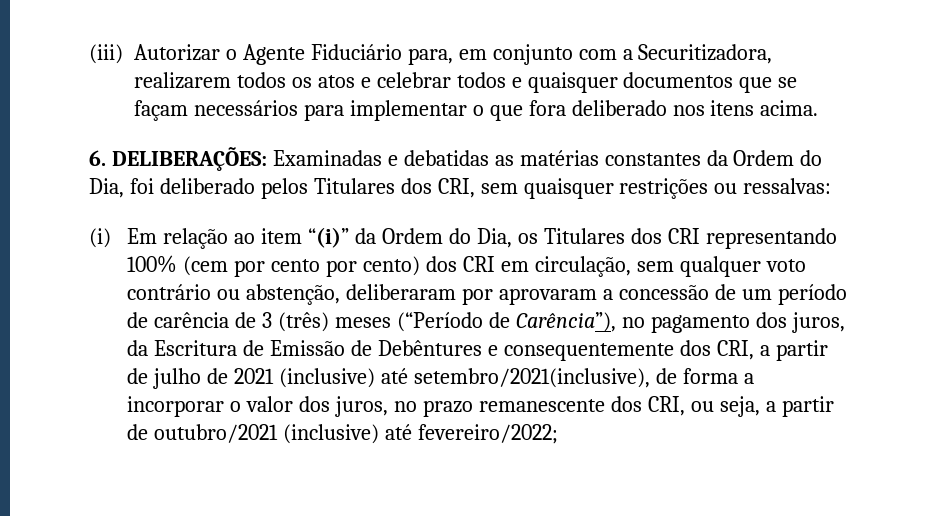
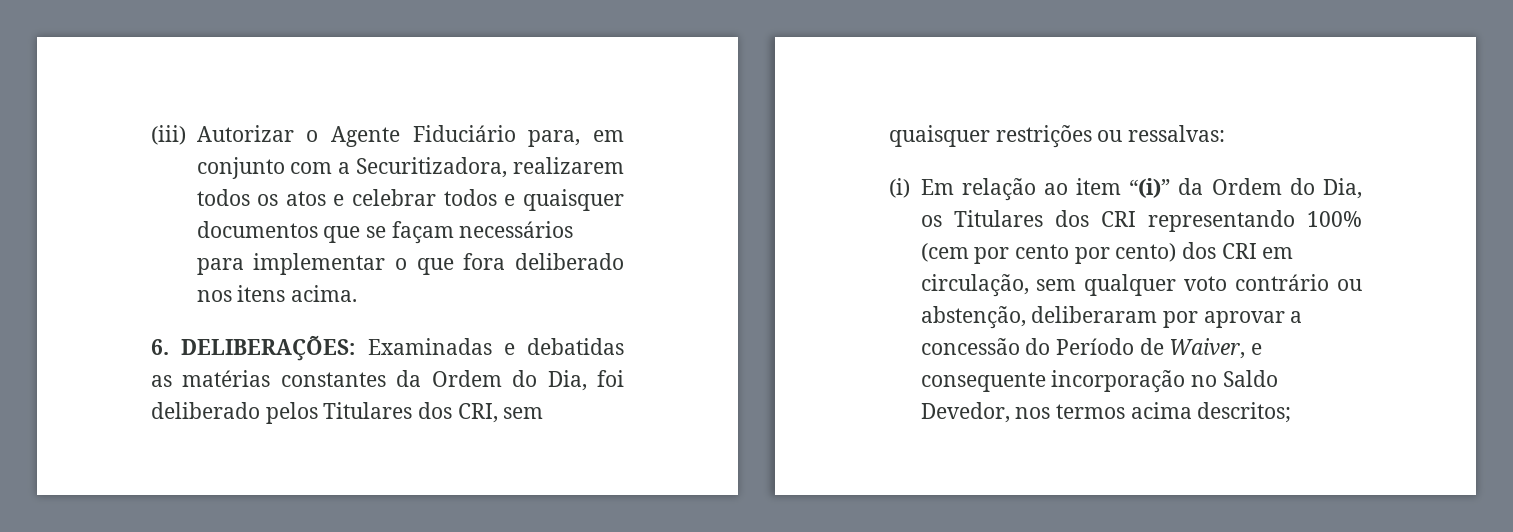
- (i) Em relação ao item “(i)” da Ordem do Dia, os Titulares dos CRI representando 100% (cem por cento por cento) dos CRI em circulação, sem qualquer voto contrário ou abstenção, deliberaram por aprovaram a concessão de um período de carência de 3 (três) meses (“Período de Carência”), no pagamento dos juros, da Escritura de Emissão de Debêntures e consequentemente dos CRI, a partir de julho de 2021 (inclusive) até setembro/2021(inclusive), de forma a incorporar o valor dos juros, no prazo remanescente dos CRI, ou seja, a partir de outubro/2021 (inclusive) até fevereiro/2022;
+ (i) Em relação ao item “(i)” da Ordem do Dia, os Titulares dos CRI representando 100% (cem por cento por cento) dos CRI em circulação, sem qualquer voto contrário ou abstenção, deliberaram por aprovar a concessão do Período de Waiver, e consequente incorporação no Saldo Devedor, nos termos acima descritos;

